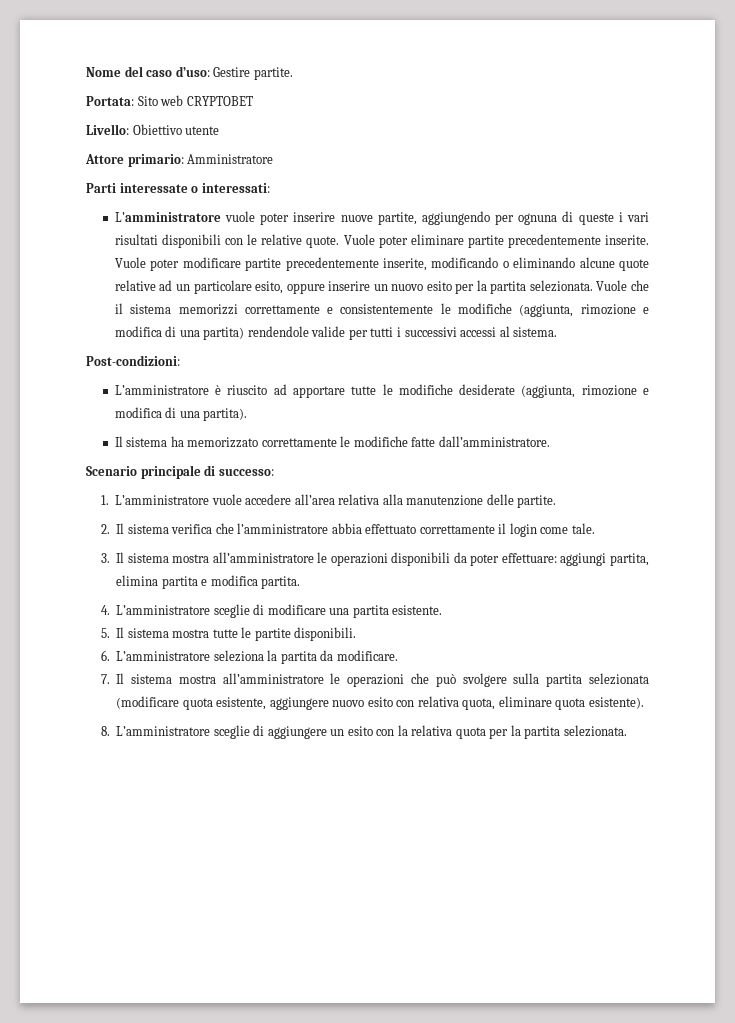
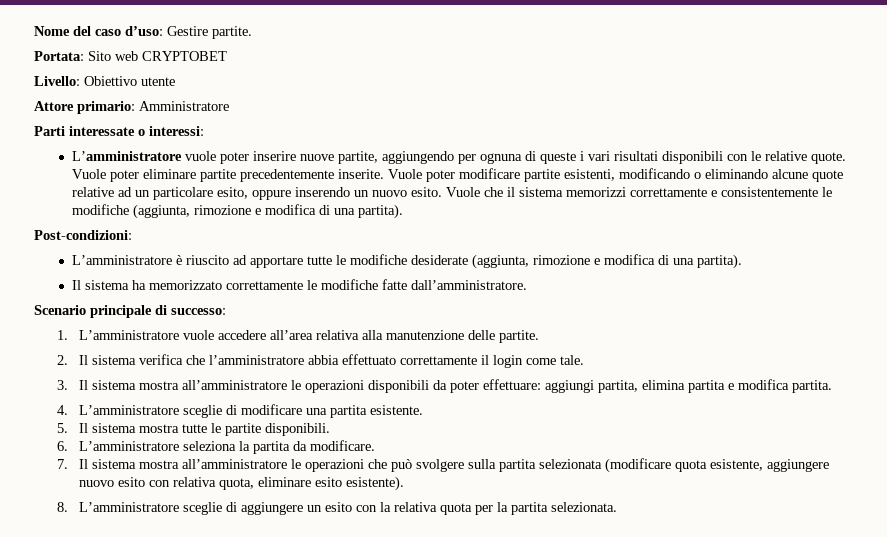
- Parti interessate o interessati:
+ Parti interessate o interessi:
- Vuole poter modificare partite precedentemente inserite, modificando o eliminando alcune quote relative ad un particolare esito, oppure inserire un nuovo esito per la partita selezionata.
+ Vuole poter modificare partite esistenti, modificando o eliminando alcune quote relative ad un particolare esito, oppure inserendo un nuovo esito.
- Vuole che il sistema memorizzi correttamente e consistentemente le modifiche (aggiunta, rimozione e modifica di una partita) rendendole valide per tutti i successivi accessi al sistema.
+ Vuole che il sistema memorizzi correttamente e consistentemente le modifiche (aggiunta, rimozione e modifica di una partita).
- 7. Il sistema mostra all’amministratore le operazioni che può svolgere sulla partita selezionata (modificare quota esistente, aggiungere nuovo esito con relativa quota, eliminare quota esistente).
+ 7. Il sistema mostra all’amministratore le operazioni che può svolgere sulla partita selezionata (modificare quota esistente, aggiungere nuovo esito con relativa quota, eliminare esito esistente).

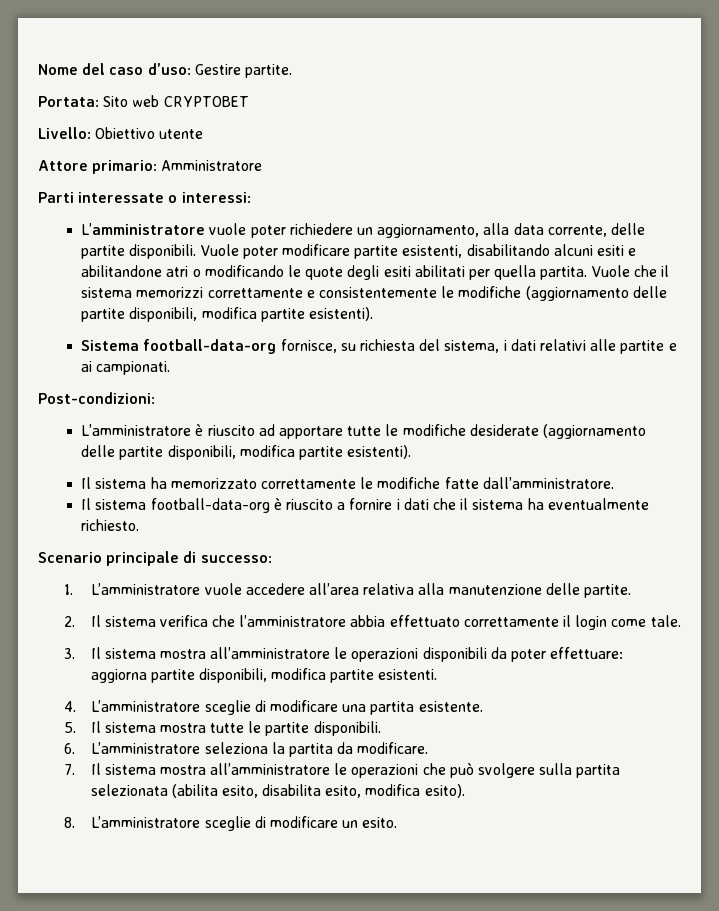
- L’amministratore vuole poter inserire nuove partite, aggiungendo per ognuna di queste i vari risultati disponibili con le relative quote. Vuole poter eliminare partite precedentemente inserite.
+ L’amministratore vuole poter richiedere un aggiornamento, alla data corrente, delle partite disponibili.
- Vuole poter modificare partite esistenti, modificando o eliminando alcune quote relative ad un particolare esito, oppure inserendo un nuovo esito.
+ Vuole poter modificare partite esistenti, disabilitando alcuni esiti e abilitandone atri o modificando le quote degli esiti abilitati per quella partita.
- Vuole che il sistema memorizzi correttamente e consistentemente le modifiche (aggiunta, rimozione e modifica di una partita).
+ Vuole che il sistema memorizzi correttamente e consistentemente le modifiche (aggiornamento delle partite disponibili, modifica partite esistenti).
+ Sistema football-data-org fornisce, su richiesta del sistema, i dati relativi alle partite e ai campionati.
- L’amministratore è riuscito ad apportare tutte le modifiche desiderate (aggiunta, rimozione e modifica di una partita).
+ L’amministratore è riuscito ad apportare tutte le modifiche desiderate (aggiornamento delle partite disponibili, modifica partite esistenti).
+ Il sistema football-data-org è riuscito a fornire i dati che il sistema ha eventualmente richiesto.
- 3. Il sistema mostra all’amministratore le operazioni disponibili da poter effettuare: aggiungi partita, elimina partita e modifica partita.
+ 3. Il sistema mostra all’amministratore le operazioni disponibili da poter effettuare: aggiorna partite disponibili, modifica partite esistenti.
- 7. Il sistema mostra all’amministratore le operazioni che può svolgere sulla partita selezionata (modificare quota esistente, aggiungere nuovo esito con relativa quota, eliminare esito esistente).
- 8. L’amministratore sceglie di aggiungere un esito con la relativa quota per la partita selezionata.
+ 7. Il sistema mostra all’amministratore le operazioni che può svolgere sulla partita selezionata (abilita esito, disabilita esito, modifica esito).
+ 8. L’amministratore sceglie di modificare un esito.

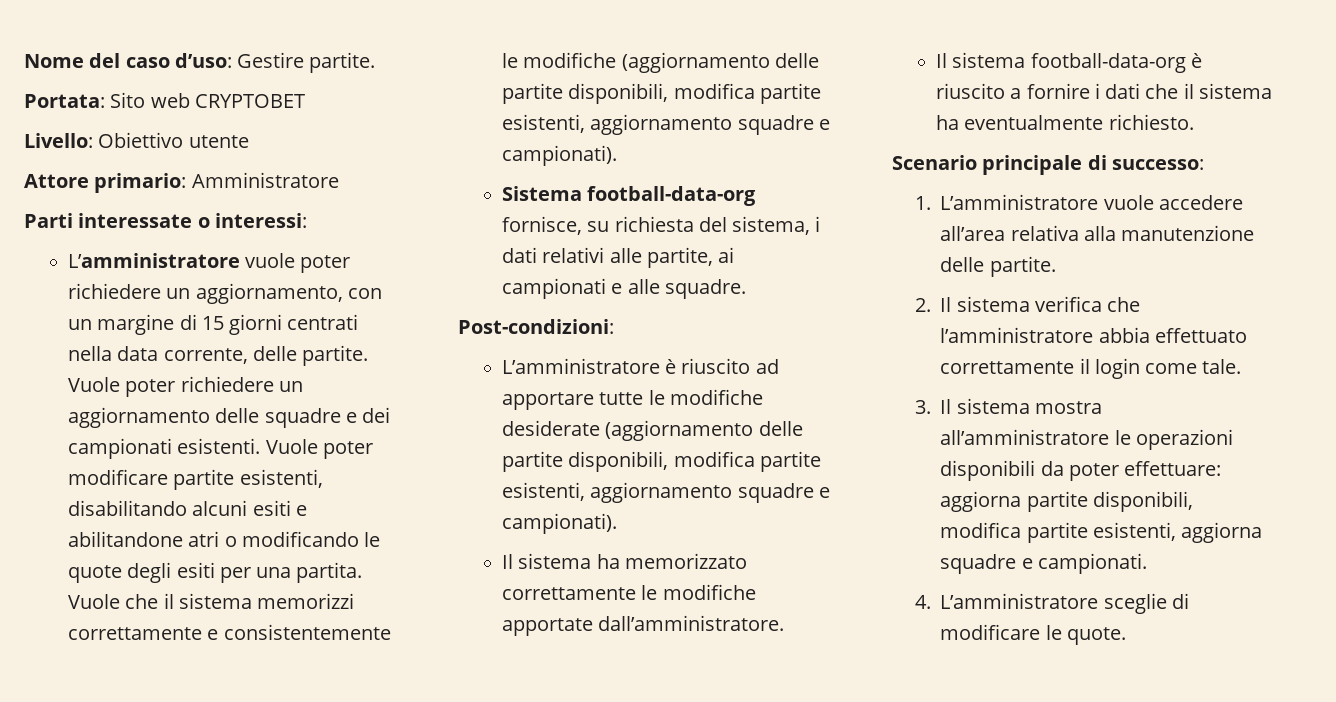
- L’amministratore vuole poter richiedere un aggiornamento, alla data corrente, delle partite disponibili.
+ L’amministratore vuole poter richiedere un aggiornamento, con un margine di 15 giorni centrati nella data corrente, delle partite. Vuole poter richiedere un aggiornamento delle squadre e dei campionati esistenti.
- Vuole poter modificare partite esistenti, disabilitando alcuni esiti e abilitandone atri o modificando le quote degli esiti abilitati per quella partita.
+ Vuole poter modificare partite esistenti, disabilitando alcuni esiti e abilitandone atri o modificando le quote degli esiti per una partita.
- Vuole che il sistema memorizzi correttamente e consistentemente le modifiche (aggiornamento delle partite disponibili, modifica partite esistenti).
+ Vuole che il sistema memorizzi correttamente e consistentemente le modifiche (aggiornamento delle partite disponibili, modifica partite esistenti, aggiornamento squadre e campionati).
- Sistema football-data-org fornisce, su richiesta del sistema, i dati relativi alle partite e ai campionati.
+ Sistema football-data-org fornisce, su richiesta del sistema, i dati relativi alle partite, ai campionati e alle squadre.
- L’amministratore è riuscito ad apportare tutte le modifiche desiderate (aggiornamento delle partite disponibili, modifica partite esistenti).
+ L’amministratore è riuscito ad apportare tutte le modifiche desiderate (aggiornamento delle partite disponibili, modifica partite esistenti, aggiornamento squadre e campionati).
- Il sistema ha memorizzato correttamente le modifiche fatte dall’amministratore.
+ Il sistema ha memorizzato correttamente le modifiche apportate dall’amministratore.
- 3. Il sistema mostra all’amministratore le operazioni disponibili da poter effettuare: aggiorna partite disponibili, modifica partite esistenti.
+ 3. Il sistema mostra all’amministratore le operazioni disponibili da poter effettuare: aggiorna partite disponibili, modifica partite esistenti, aggiorna squadre e campionati.
- 4. L’amministratore sceglie di modificare una partita esistente.
- 5. Il sistema mostra tutte le partite disponibili.
- 6. L’amministratore seleziona la partita da modificare.
- 7. Il sistema mostra all’amministratore le operazioni che può svolgere sulla partita selezionata (abilita esito, disabilita esito, modifica esito).
- 8. L’amministratore sceglie di modificare un esito.
+ 4. L’amministratore sceglie di modificare le quote.

